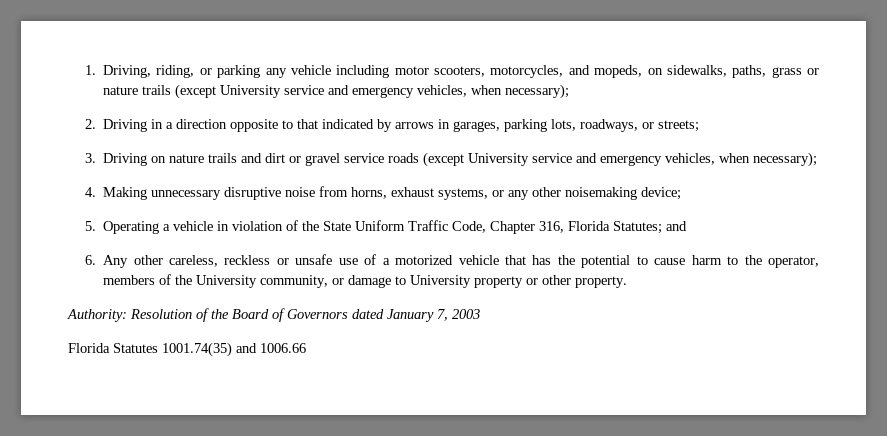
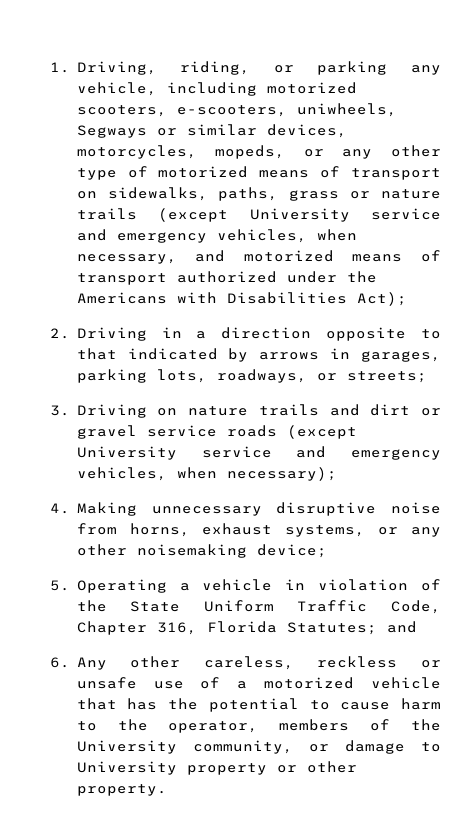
- 1. Driving, riding, or parking any vehicle including motor scooters, motorcycles, and mopeds, on sidewalks, paths, grass or nature trails (except University service and emergency vehicles, when necessary);
+ 1. Driving, riding, or parking any vehicle, including motorized scooters, e-scooters, uniwheels, Segways or similar devices, motorcycles, mopeds, or any other type of motorized means of transport on sidewalks, paths, grass or nature trails (except University service and emergency vehicles, when necessary, and motorized means of transport authorized under the Americans with Disabilities Act);
- Authority: Resolution of the Board of Governors dated January 7, 2003
- Florida Statutes 1001.74(35) and 1006.66

